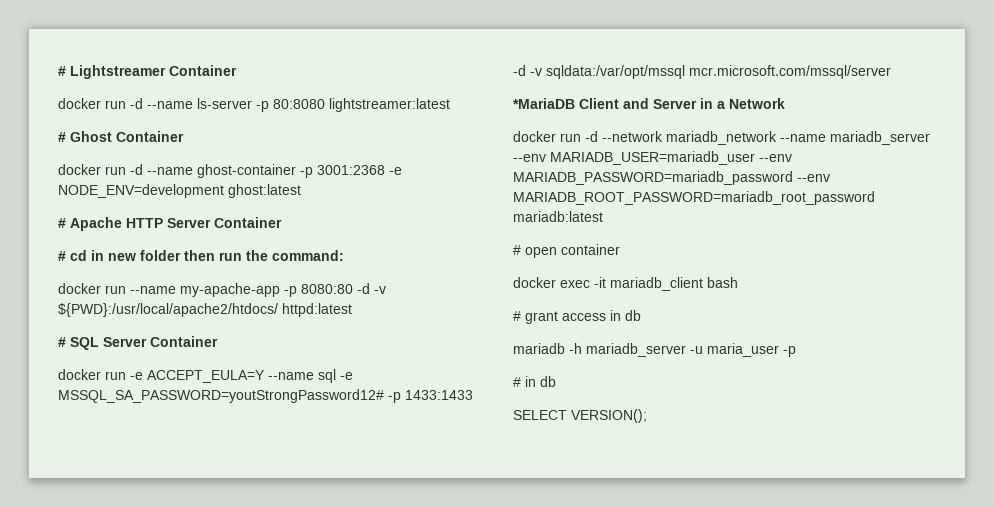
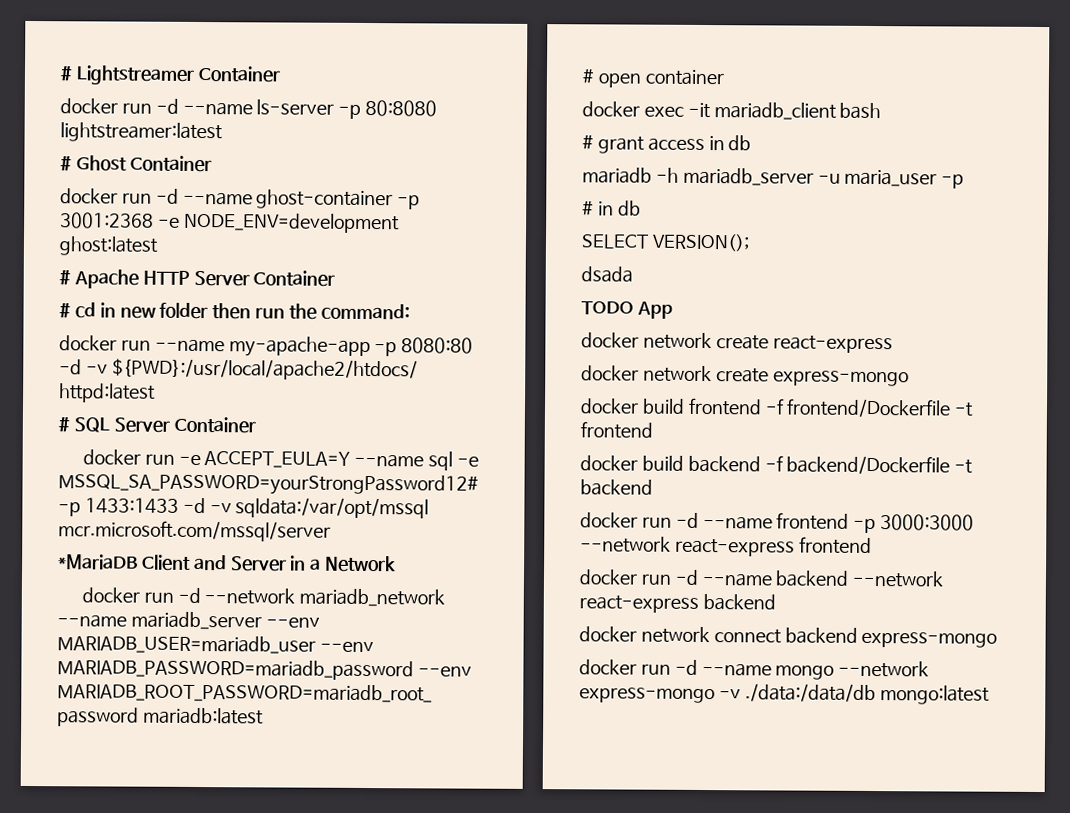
- docker run -e ACCEPT_EULA=Y --name sql -e MSSQL_SA_PASSWORD=youtStrongPassword12# -p 1433:1433 -d -v sqldata:/var/opt/mssql mcr.microsoft.com/mssql/server
+ docker run -e ACCEPT_EULA=Y --name sql -e MSSQL_SA_PASSWORD=yourStrongPassword12# -p 1433:1433 -d -v sqldata:/var/opt/mssql mcr.microsoft.com/mssql/server
+ dsada
+ TODO App
+ docker network create react-express
+ docker network create express-mongo
+ docker build frontend -f frontend/Dockerfile -t frontend
+ docker build backend -f backend/Dockerfile -t backend
+ docker run -d --name frontend -p 3000:3000 --network react-express frontend
+ docker run -d --name backend --network react-express backend
+ docker network connect backend express-mongo
+ docker run -d --name mongo --network express-mongo -v ./data:/data/db mongo:latest

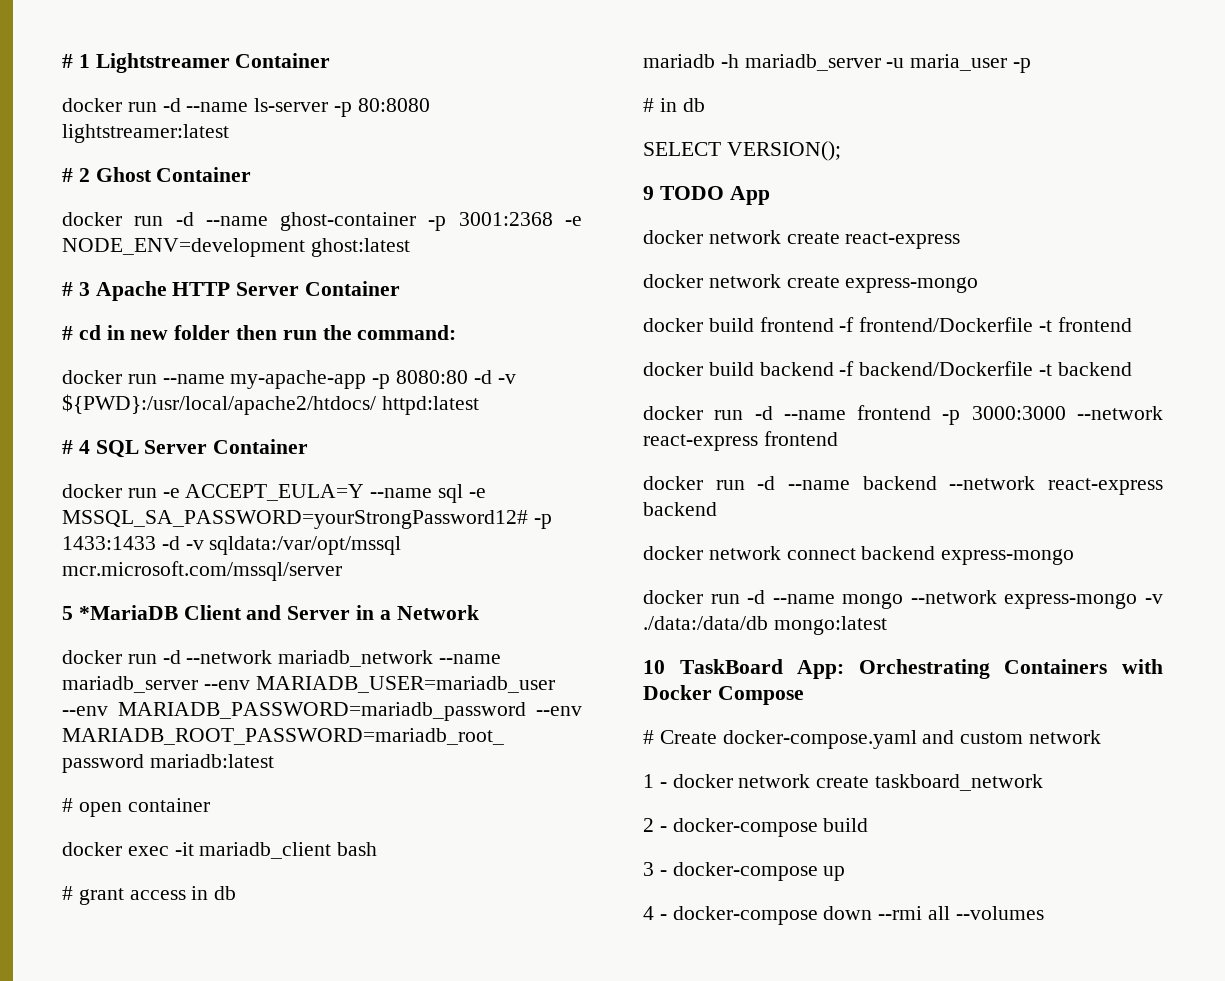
- # Lightstreamer Container
+ # 1 Lightstreamer Container
- # Ghost Container
+ # 2 Ghost Container
- # Apache HTTP Server Container
+ # 3 Apache HTTP Server Container
- # SQL Server Container
+ # 4 SQL Server Container
- *MariaDB Client and Server in a Network
+ 5 *MariaDB Client and Server in a Network
- dsada
- TODO App
+ 9 TODO App
+ 10 TaskBoard App: Orchestrating Containers with Docker Compose
+ # Create docker-compose.yaml and custom network
+ 1 - docker network create taskboard_network
+ 2 - docker-compose build
+ 3 - docker-compose up
+ 4 - docker-compose down --rmi all --volumes

